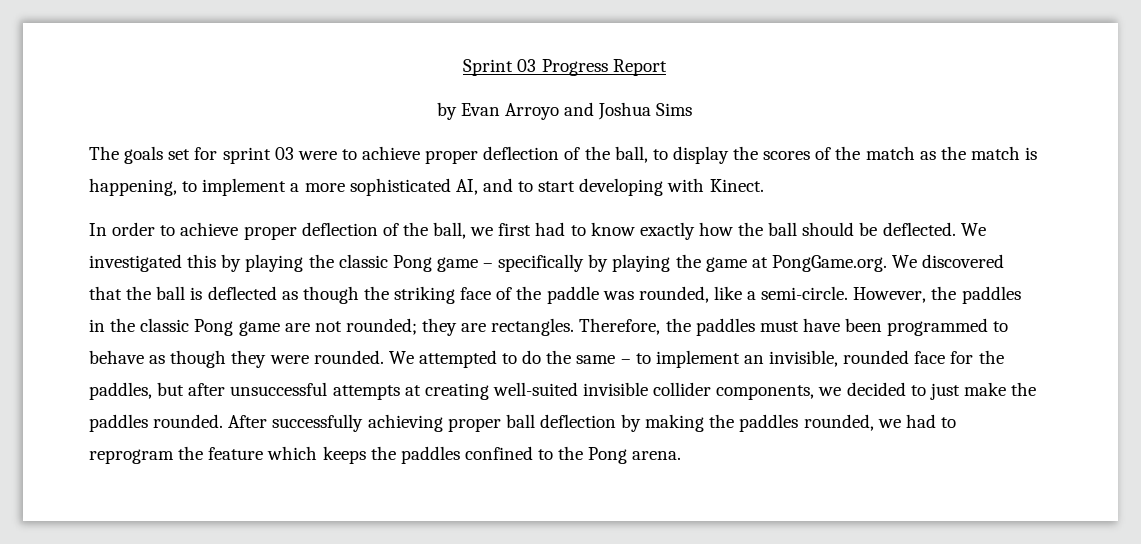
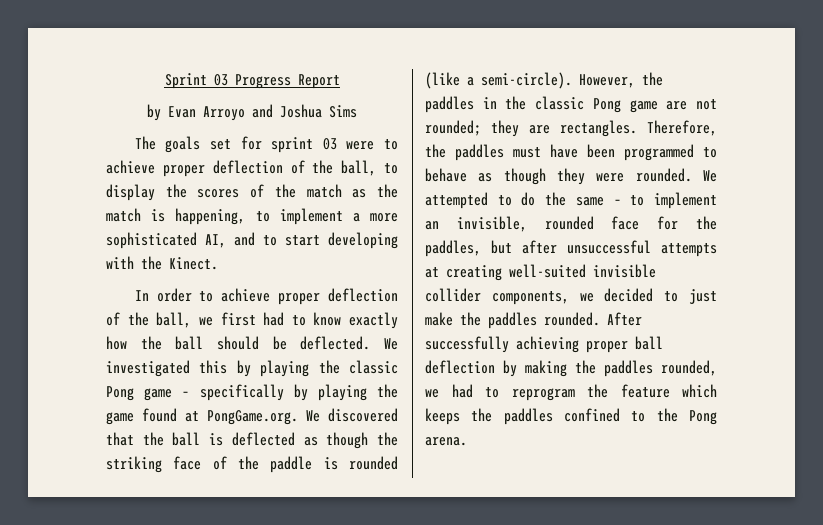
- The goals set for sprint 03 were to achieve proper deflection of the ball, to display the scores of the match as the match is happening, to implement a more sophisticated AI, and to start developing with Kinect.
+ The goals set for sprint 03 were to achieve proper deflection of the ball, to display the scores of the match as the match is happening, to implement a more sophisticated AI, and to start developing with the Kinect.
- We investigated this by playing the classic Pong game – specifically by playing the game at PongGame.org. We discovered that the ball is deflected as though the striking face of the paddle was rounded, like a semi-circle.
+ We investigated this by playing the classic Pong game – specifically by playing the game found at PongGame.org. We discovered that the ball is deflected as though the striking face of the paddle is rounded (like a semi-circle).

